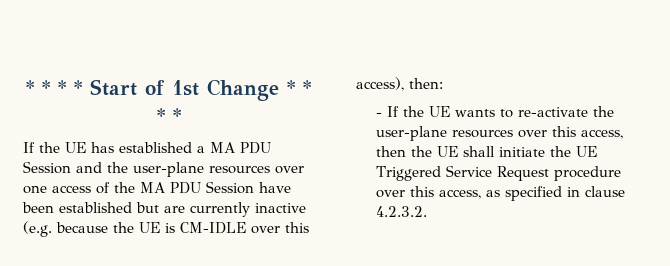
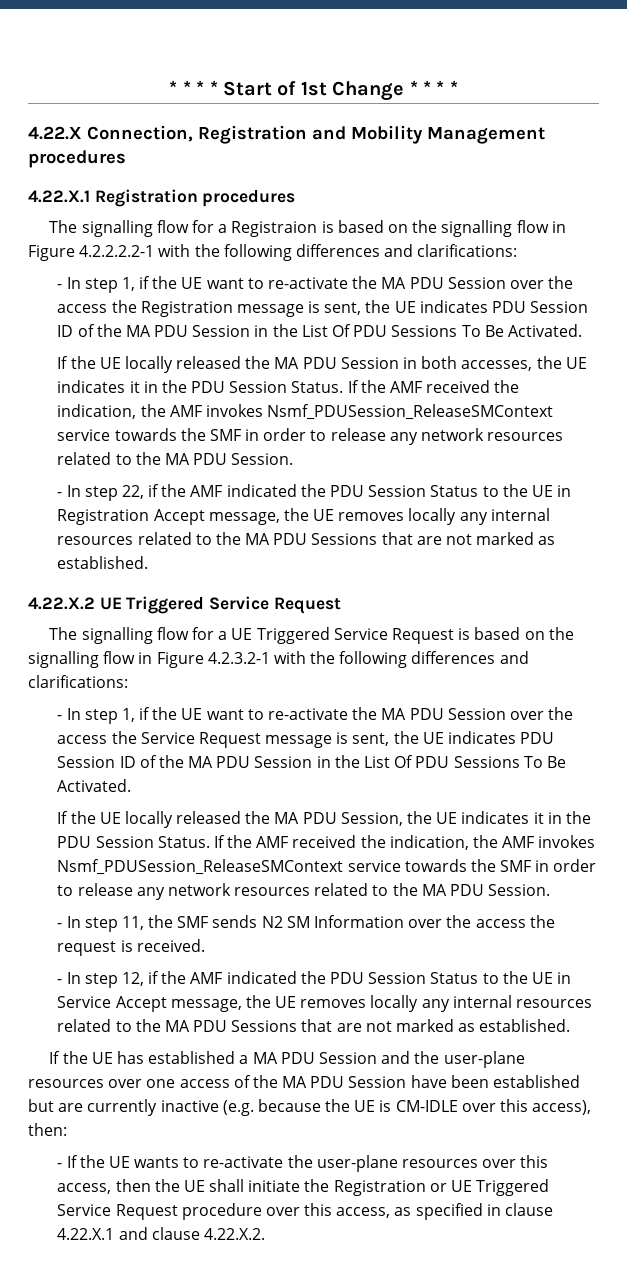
+ 4.22.X Connection, Registration and Mobility Management procedures
+ 4.22.X.1 Registration procedures
+ The signalling flow for a Registraion is based on the signalling flow in Figure 4.2.2.2.2-1 with the following differences and clarifications:
+ - In step 1, if the UE want to re-activate the MA PDU Session over the access the Registration message is sent, the UE indicates PDU Session ID of the MA PDU Session in the List Of PDU Sessions To Be Activated.
+ If the UE locally released the MA PDU Session in both accesses, the UE indicates it in the PDU Session Status. If the AMF received the indication, the AMF invokes Nsmf_PDUSession_ReleaseSMContext service towards the SMF in order to release any network resources related to the MA PDU Session.
+ - In step 22, if the AMF indicated the PDU Session Status to the UE in Registration Accept message, the UE removes locally any internal resources related to the MA PDU Sessions that are not marked as established.
+ 4.22.X.2 UE Triggered Service Request
+ The signalling flow for a UE Triggered Service Request is based on the signalling flow in Figure 4.2.3.2-1 with the following differences and clarifications:
+ - In step 1, if the UE want to re-activate the MA PDU Session over the access the Service Request message is sent, the UE indicates PDU Session ID of the MA PDU Session in the List Of PDU Sessions To Be Activated.
+ If the UE locally released the MA PDU Session, the UE indicates it in the PDU Session Status. If the AMF received the indication, the AMF invokes Nsmf_PDUSession_ReleaseSMContext service towards the SMF in order to release any network resources related to the MA PDU Session.
+ - In step 11, the SMF sends N2 SM Information over the access the request is received.
+ - In step 12, if the AMF indicated the PDU Session Status to the UE in Service Accept message, the UE removes locally any internal resources related to the MA PDU Sessions that are not marked as established.
- - If the UE wants to re-activate the user-plane resources over this access, then the UE shall initiate the UE Triggered Service Request procedure over this access, as specified in clause 4.2.3.2.
+ - If the UE wants to re-activate the user-plane resources over this access, then the UE shall initiate the Registration or UE Triggered Service Request procedure over this access, as specified in clause 4.22.X.1 and clause 4.22.X.2.

